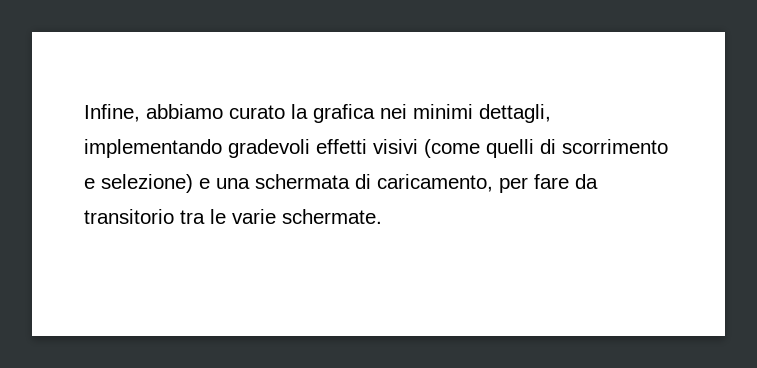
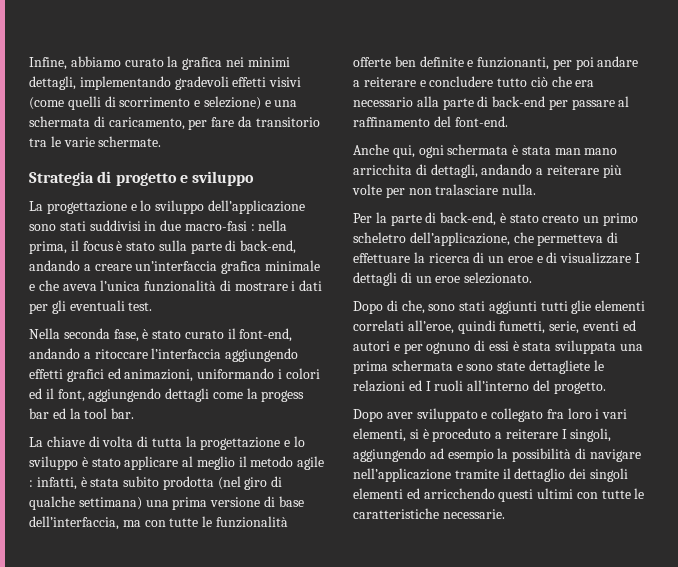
+ Strategia di progetto e sviluppo
+ La progettazione e lo sviluppo dell’applicazione sono stati suddivisi in due macro-fasi : nella prima, il focus è stato sulla parte di back-end, andando a creare un’interfaccia grafica minimale e che aveva l’unica funzionalità di mostrare i dati per gli eventuali test.
+ Nella seconda fase, è stato curato il font-end, andando a ritoccare l’interfaccia aggiungendo effetti grafici ed animazioni, uniformando i colori ed il font, aggiungendo dettagli come la progess bar ed la tool bar.
+ La chiave di volta di tutta la progettazione e lo sviluppo è stato applicare al meglio il metodo agile : infatti, è stata subito prodotta (nel giro di qualche settimana) una prima versione di base dell’interfaccia, ma con tutte le funzionalità offerte ben definite e funzionanti, per poi andare a reiterare e concludere tutto ciò che era necessario alla parte di back-end per passare al raffinamento del font-end.
+ Anche qui, ogni schermata è stata man mano arricchita di dettagli, andando a reiterare più volte per non tralasciare nulla.
+ Per la parte di back-end, è stato creato un primo scheletro dell’applicazione, che permetteva di effettuare la ricerca di un eroe e di visualizzare I dettagli di un eroe selezionato.
+ Dopo di che, sono stati aggiunti tutti glie elementi correlati all’eroe, quindi fumetti, serie, eventi ed autori e per ognuno di essi è stata sviluppata una prima schermata e sono state dettagliete le relazioni ed I ruoli all’interno del progetto.
+ Dopo aver sviluppato e collegato fra loro i vari elementi, si è proceduto a reiterare I singoli, aggiungendo ad esempio la possibilità di navigare nell’applicazione tramite il dettaglio dei singoli elementi ed arricchendo questi ultimi con tutte le caratteristiche necessarie.

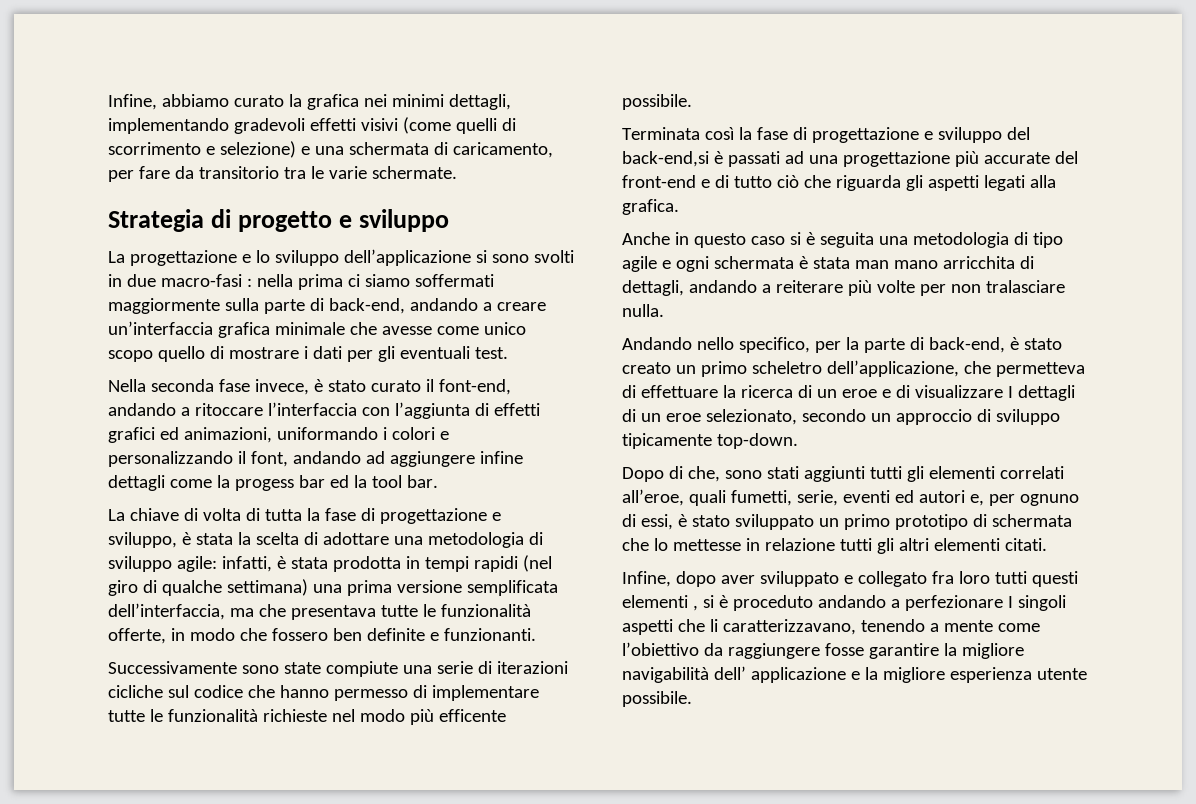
- La progettazione e lo sviluppo dell’applicazione sono stati suddivisi in due macro-fasi : nella prima, il focus è stato sulla parte di back-end, andando a creare un’interfaccia grafica minimale e che aveva l’unica funzionalità di mostrare i dati per gli eventuali test.
+ La progettazione e lo sviluppo dell’applicazione si sono svolti in due macro-fasi : nella prima ci siamo soffermati maggiormente sulla parte di back-end, andando a creare un’interfaccia grafica minimale che avesse come unico scopo quello di mostrare i dati per gli eventuali test.
- Nella seconda fase, è stato curato il font-end, andando a ritoccare l’interfaccia aggiungendo effetti grafici ed animazioni, uniformando i colori ed il font, aggiungendo dettagli come la progess bar ed la tool bar.
+ Nella seconda fase invece, è stato curato il font-end, andando a ritoccare l’interfaccia con l’aggiunta di effetti grafici ed animazioni, uniformando i colori e personalizzando il font, andando ad aggiungere infine dettagli come la progess bar ed la tool bar.
- La chiave di volta di tutta la progettazione e lo sviluppo è stato applicare al meglio il metodo agile : infatti, è stata subito prodotta (nel giro di qualche settimana) una prima versione di base dell’interfaccia, ma con tutte le funzionalità offerte ben definite e funzionanti, per poi andare a reiterare e concludere tutto ciò che era necessario alla parte di back-end per passare al raffinamento del font-end.
- Anche qui, ogni schermata è stata man mano arricchita di dettagli, andando a reiterare più volte per non tralasciare nulla.
+ La chiave di volta di tutta la fase di progettazione e sviluppo, è stata la scelta di adottare una metodologia di sviluppo agile: infatti, è stata prodotta in tempi rapidi (nel giro di qualche settimana) una prima versione semplificata dell’interfaccia, ma che presentava tutte le funzionalità offerte, in modo che fossero ben definite e funzionanti.
+ Successivamente sono state compiute una serie di iterazioni cicliche sul codice che hanno permesso di implementare tutte le funzionalità richieste nel modo più efficente possibile.
+ Terminata così la fase di progettazione e sviluppo del back-end,si è passati ad una progettazione più accurate del front-end e di tutto ciò che riguarda gli aspetti legati alla grafica.
+ Anche in questo caso si è seguita una metodologia di tipo agile e ogni schermata è stata man mano arricchita di dettagli, andando a reiterare più volte per non tralasciare nulla.
- Per la parte di back-end, è stato creato un primo scheletro dell’applicazione, che permetteva di effettuare la ricerca di un eroe e di visualizzare I dettagli di un eroe selezionato.
+ Andando nello specifico, per la parte di back-end, è stato creato un primo scheletro dell’applicazione, che permetteva di effettuare la ricerca di un eroe e di visualizzare I dettagli di un eroe selezionato, secondo un approccio di sviluppo tipicamente top-down.
- Dopo di che, sono stati aggiunti tutti glie elementi correlati all’eroe, quindi fumetti, serie, eventi ed autori e per ognuno di essi è stata sviluppata una prima schermata e sono state dettagliete le relazioni ed I ruoli all’interno del progetto.
- Dopo aver sviluppato e collegato fra loro i vari elementi, si è proceduto a reiterare I singoli, aggiungendo ad esempio la possibilità di navigare nell’applicazione tramite il dettaglio dei singoli elementi ed arricchendo questi ultimi con tutte le caratteristiche necessarie.
+ Dopo di che, sono stati aggiunti tutti gli elementi correlati all’eroe, quali fumetti, serie, eventi ed autori e, per ognuno di essi, è stato sviluppato un primo prototipo di schermata che lo mettesse in relazione tutti gli altri elementi citati.
+ Infine, dopo aver sviluppato e collegato fra loro tutti questi elementi , si è proceduto andando a perfezionare I singoli aspetti che li caratterizzavano, tenendo a mente come l’obiettivo da raggiungere fosse garantire la migliore navigabilità dell’ applicazione e la migliore esperienza utente possibile.

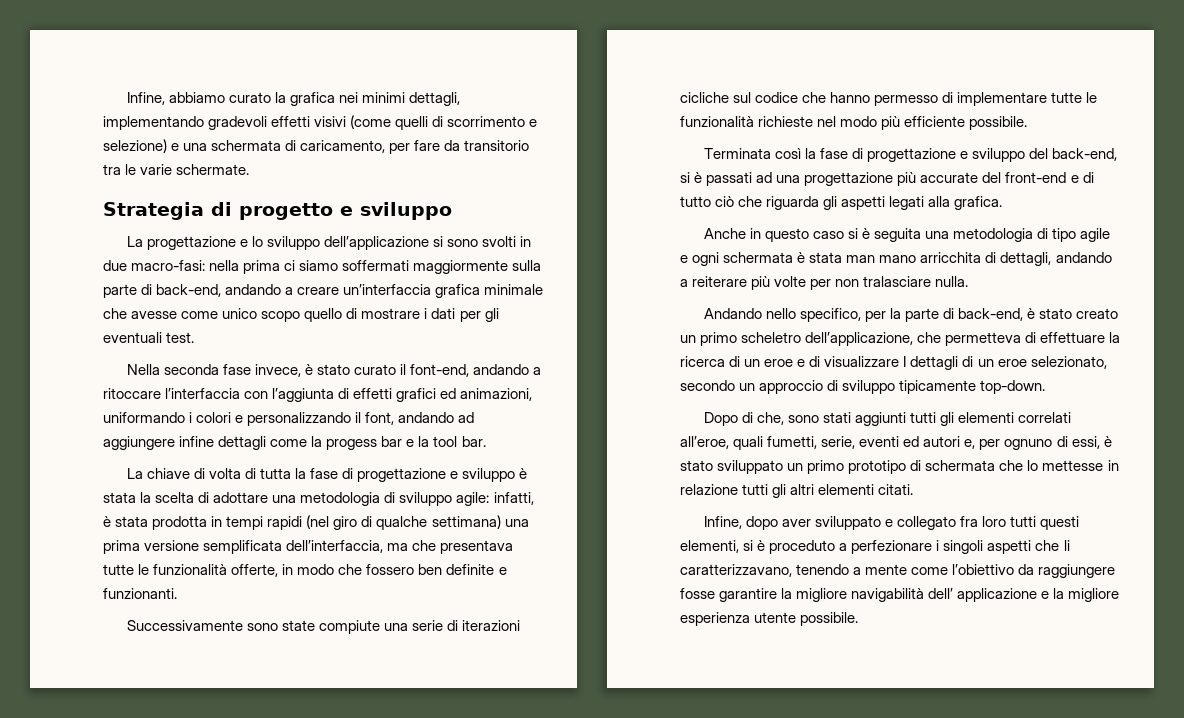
- La progettazione e lo sviluppo dell’applicazione si sono svolti in due macro-fasi : nella prima ci siamo soffermati maggiormente sulla parte di back-end, andando a creare un’interfaccia grafica minimale che avesse come unico scopo quello di mostrare i dati per gli eventuali test.
+ La progettazione e lo sviluppo dell’applicazione si sono svolti in due macro-fasi: nella prima ci siamo soffermati maggiormente sulla parte di back-end, andando a creare un’interfaccia grafica minimale che avesse come unico scopo quello di mostrare i dati per gli eventuali test.
- Nella seconda fase invece, è stato curato il font-end, andando a ritoccare l’interfaccia con l’aggiunta di effetti grafici ed animazioni, uniformando i colori e personalizzando il font, andando ad aggiungere infine dettagli come la progess bar ed la tool bar.
+ Nella seconda fase invece, è stato curato il font-end, andando a ritoccare l’interfaccia con l’aggiunta di effetti grafici ed animazioni, uniformando i colori e personalizzando il font, andando ad aggiungere infine dettagli come la progess bar e la tool bar.
- La chiave di volta di tutta la fase di progettazione e sviluppo, è stata la scelta di adottare una metodologia di sviluppo agile: infatti, è stata prodotta in tempi rapidi (nel giro di qualche settimana) una prima versione semplificata dell’interfaccia, ma che presentava tutte le funzionalità offerte, in modo che fossero ben definite e funzionanti.
+ La chiave di volta di tutta la fase di progettazione e sviluppo è stata la scelta di adottare una metodologia di sviluppo agile: infatti, è stata prodotta in tempi rapidi (nel giro di qualche settimana) una prima versione semplificata dell’interfaccia, ma che presentava tutte le funzionalità offerte, in modo che fossero ben definite e funzionanti.
- Successivamente sono state compiute una serie di iterazioni cicliche sul codice che hanno permesso di implementare tutte le funzionalità richieste nel modo più efficente possibile.
+ Successivamente sono state compiute una serie di iterazioni cicliche sul codice che hanno permesso di implementare tutte le funzionalità richieste nel modo più efficiente possibile.
- Terminata così la fase di progettazione e sviluppo del back-end,si è passati ad una progettazione più accurate del front-end e di tutto ciò che riguarda gli aspetti legati alla grafica.
+ Terminata così la fase di progettazione e sviluppo del back-end, si è passati ad una progettazione più accurate del front-end e di tutto ciò che riguarda gli aspetti legati alla grafica.
- Infine, dopo aver sviluppato e collegato fra loro tutti questi elementi , si è proceduto andando a perfezionare I singoli aspetti che li caratterizzavano, tenendo a mente come l’obiettivo da raggiungere fosse garantire la migliore navigabilità dell’ applicazione e la migliore esperienza utente possibile.
+ Infine, dopo aver sviluppato e collegato fra loro tutti questi elementi, si è proceduto a perfezionare i singoli aspetti che li caratterizzavano, tenendo a mente come l’obiettivo da raggiungere fosse garantire la migliore navigabilità dell’ applicazione e la migliore esperienza utente possibile.

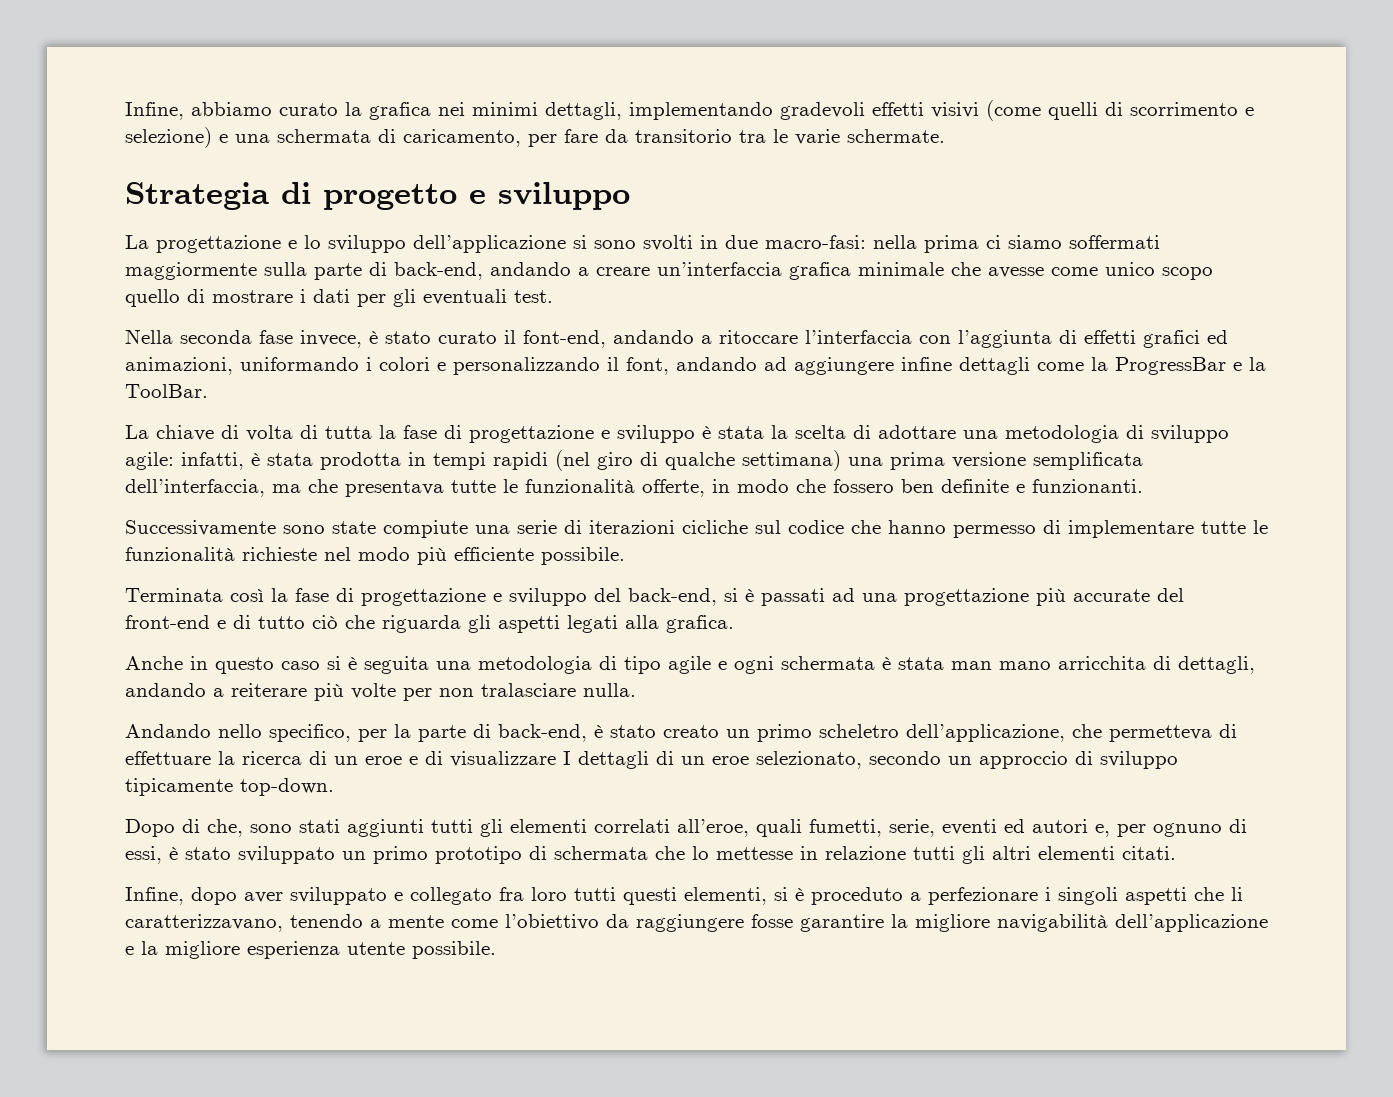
- Nella seconda fase invece, è stato curato il font-end, andando a ritoccare l’interfaccia con l’aggiunta di effetti grafici ed animazioni, uniformando i colori e personalizzando il font, andando ad aggiungere infine dettagli come la progess bar e la tool bar.
+ Nella seconda fase invece, è stato curato il font-end, andando a ritoccare l’interfaccia con l’aggiunta di effetti grafici ed animazioni, uniformando i colori e personalizzando il font, andando ad aggiungere infine dettagli come la ProgressBar e la ToolBar.
- Infine, dopo aver sviluppato e collegato fra loro tutti questi elementi, si è proceduto a perfezionare i singoli aspetti che li caratterizzavano, tenendo a mente come l’obiettivo da raggiungere fosse garantire la migliore navigabilità dell’ applicazione e la migliore esperienza utente possibile.
+ Infine, dopo aver sviluppato e collegato fra loro tutti questi elementi, si è proceduto a perfezionare i singoli aspetti che li caratterizzavano, tenendo a mente come l’obiettivo da raggiungere fosse garantire la migliore navigabilità dell’applicazione e la migliore esperienza utente possibile.

